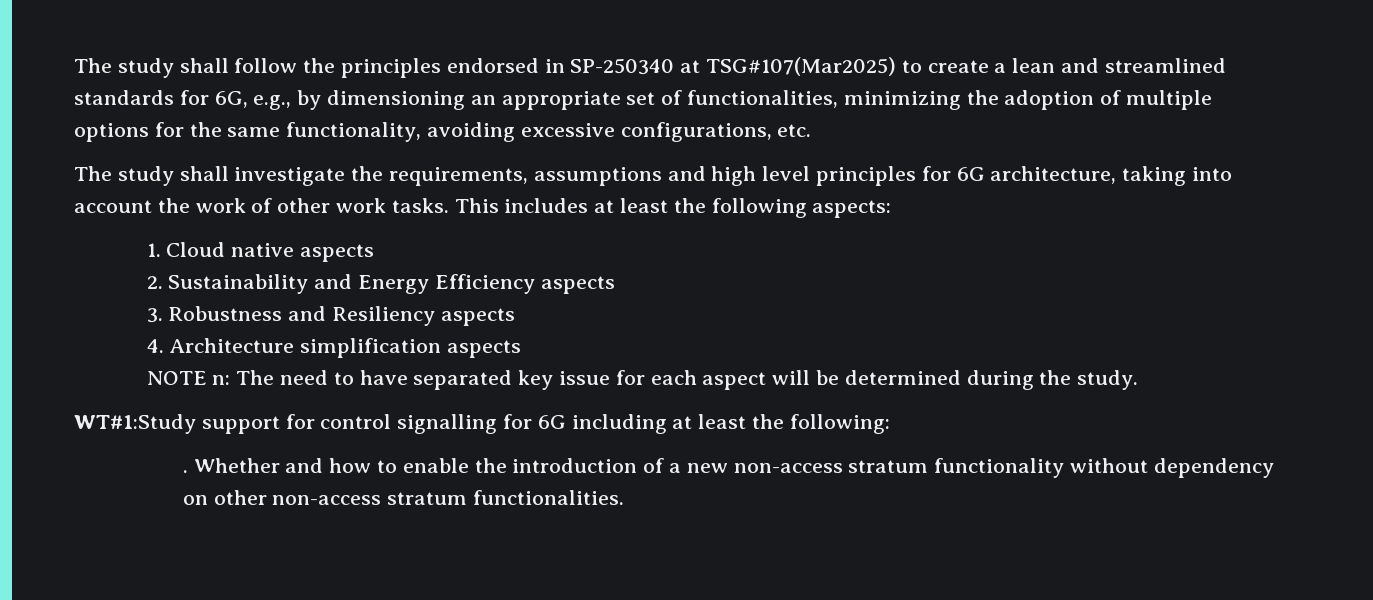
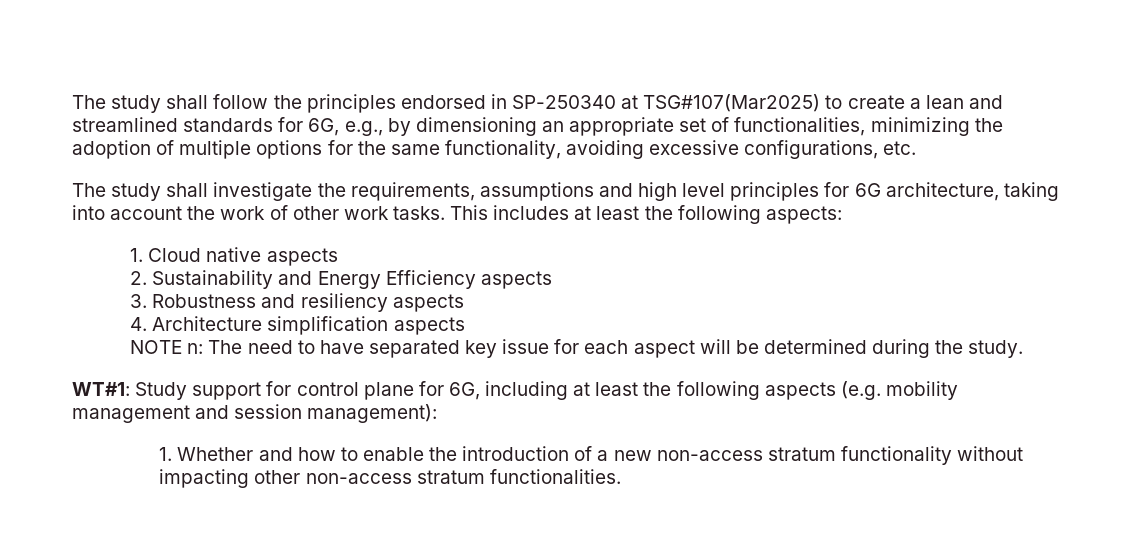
- 3. Robustness and Resiliency aspects
+ 3. Robustness and resiliency aspects
- WT#1:Study support for control signalling for 6G including at least the following:
- . Whether and how to enable the introduction of a new non-access stratum functionality without dependency on other non-access stratum functionalities.
+ WT#1: Study support for control plane for 6G, including at least the following aspects (e.g. mobility management and session management):
+ 1. Whether and how to enable the introduction of a new non-access stratum functionality without impacting other non-access stratum functionalities.

